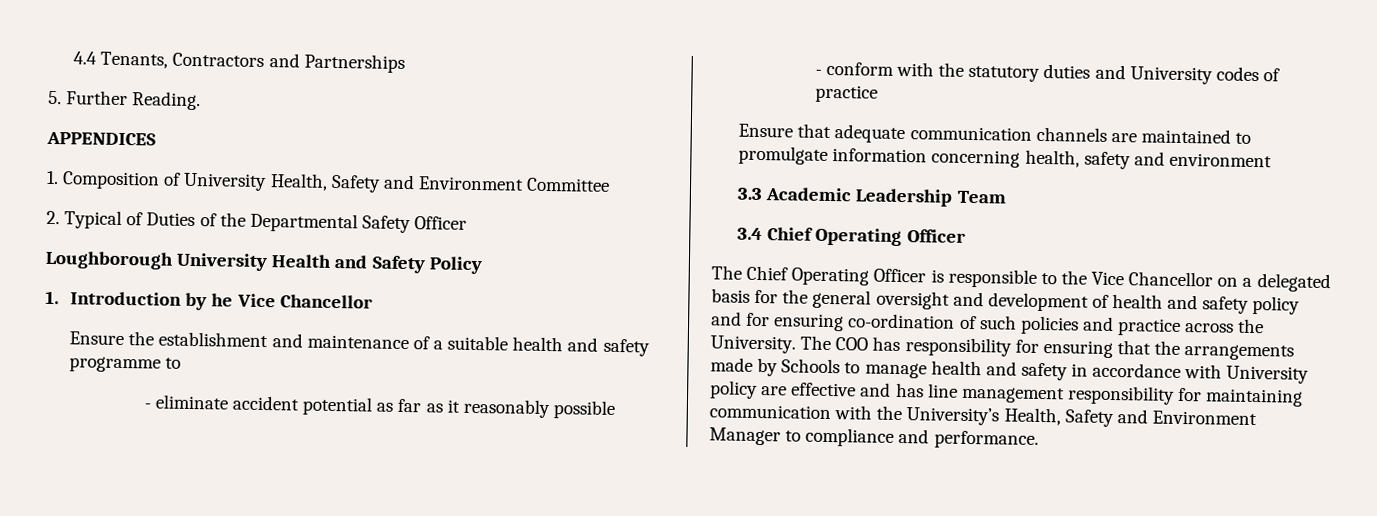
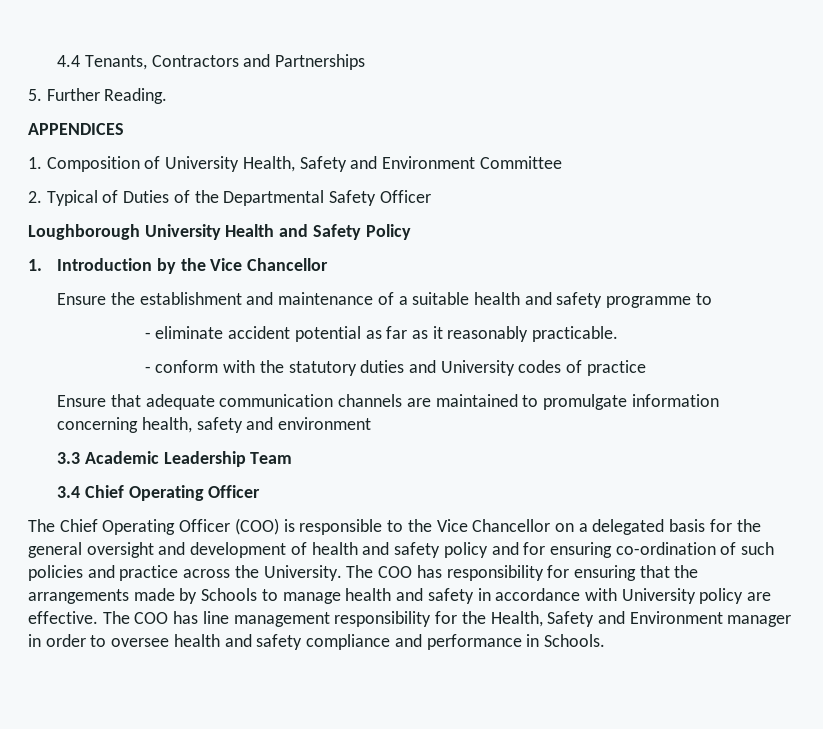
- 1. Introduction by he Vice Chancellor
+ 1. Introduction by the Vice Chancellor
- - eliminate accident potential as far as it reasonably possible
+ - eliminate accident potential as far as it reasonably practicable.
- The Chief Operating Officer is responsible to the Vice Chancellor on a delegated basis for the general oversight and development of health and safety policy and for ensuring co-ordination of such policies and practice across the University.
+ The Chief Operating Officer (COO) is responsible to the Vice Chancellor on a delegated basis for the general oversight and development of health and safety policy and for ensuring co-ordination of such policies and practice across the University.
- The COO has responsibility for ensuring that the arrangements made by Schools to manage health and safety in accordance with University policy are effective and has line management responsibility for maintaining communication with the University’s Health, Safety and Environment Manager to compliance and performance.
+ The COO has responsibility for ensuring that the arrangements made by Schools to manage health and safety in accordance with University policy are effective. The COO has line management responsibility for the Health, Safety and Environment manager in order to oversee health and safety compliance and performance in Schools.

